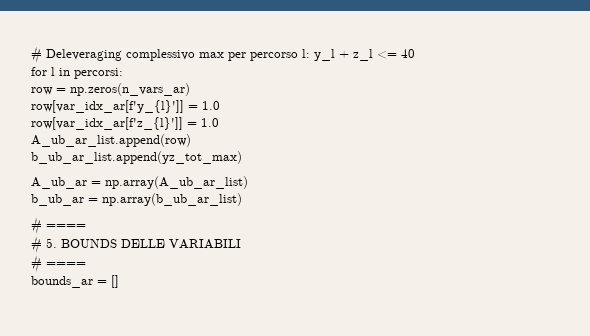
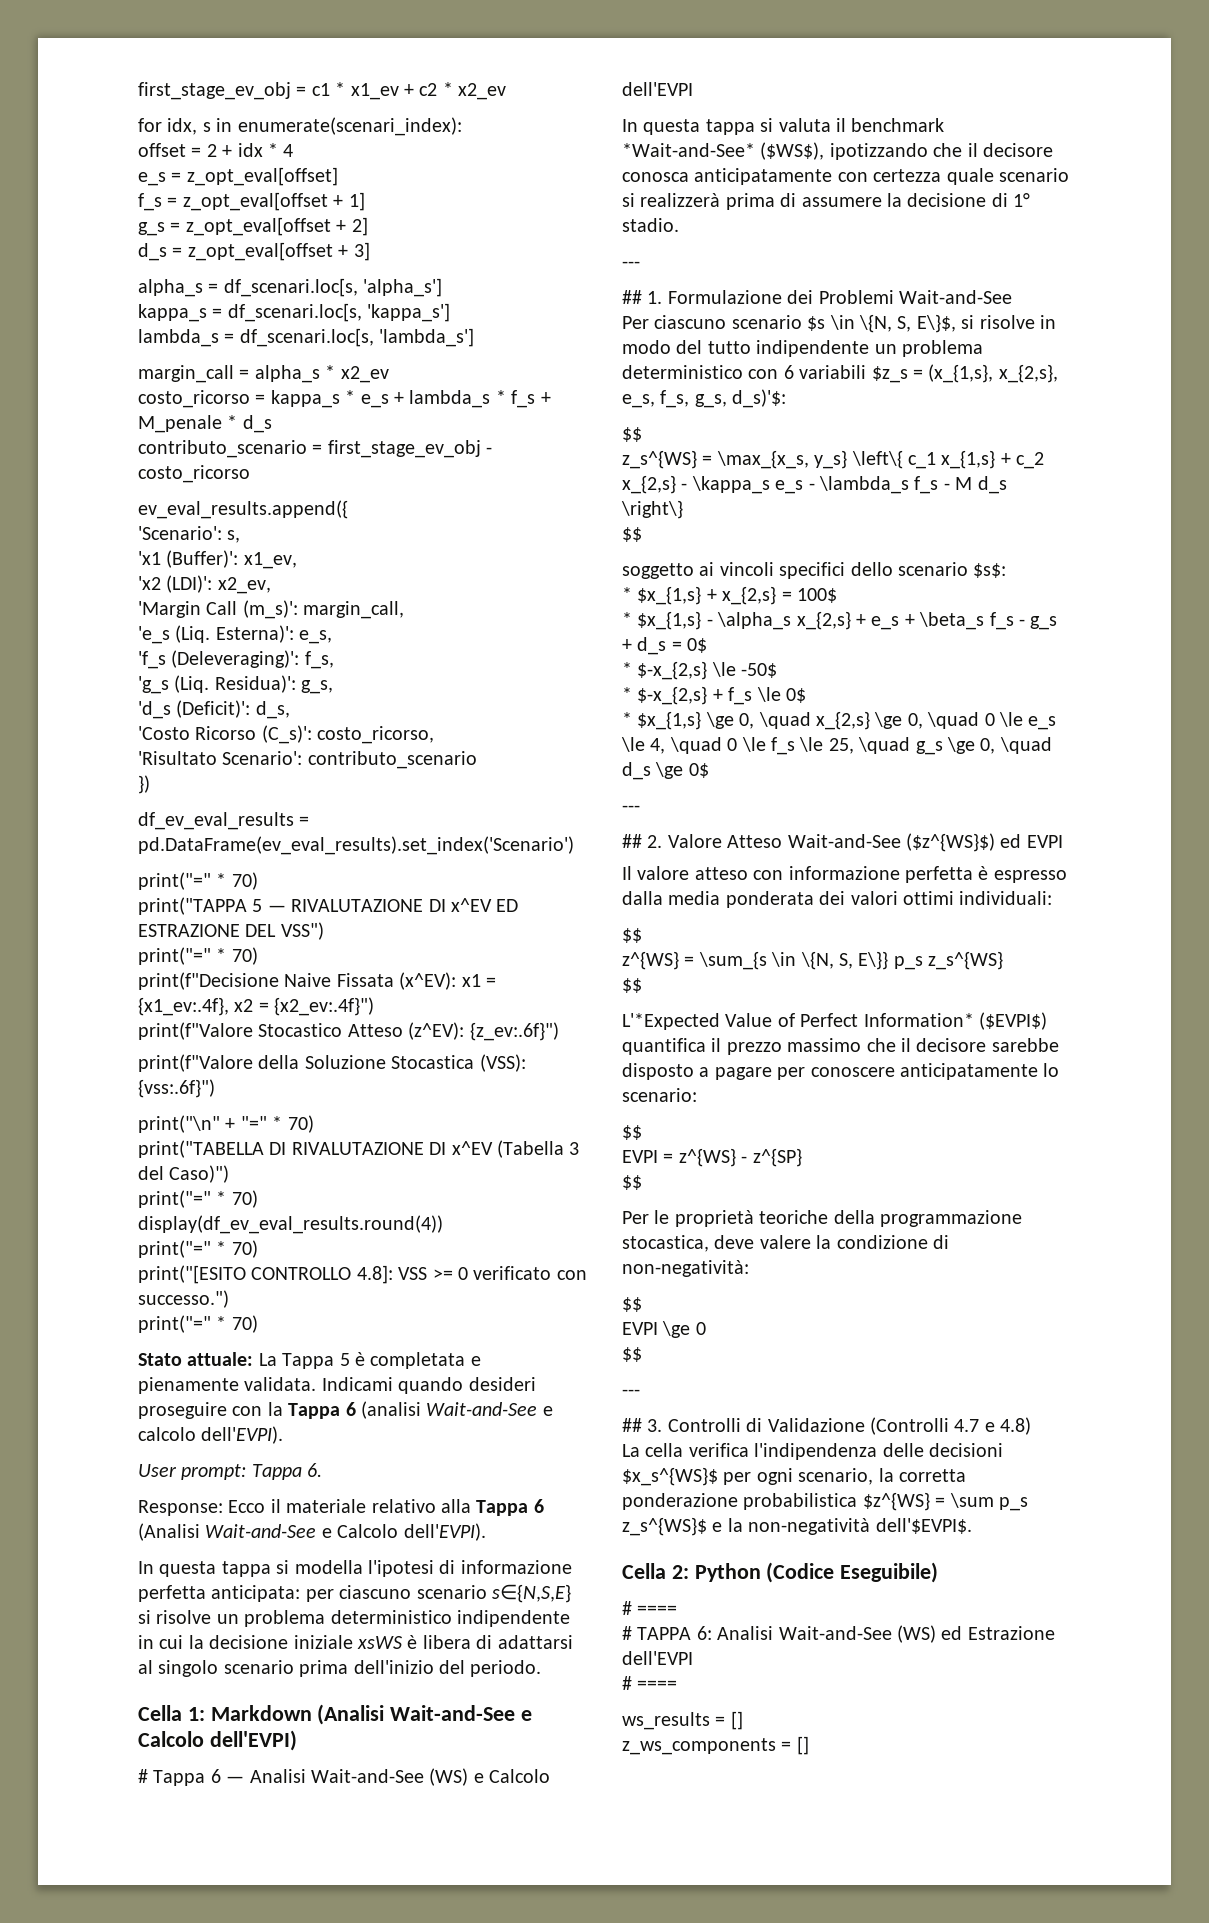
- # Deleveraging complessivo max per percorso l: y_l + z_l <= 40
- for l in percorsi:
- row = np.zeros(n_vars_ar)
- row[var_idx_ar[f'y_{l}']] = 1.0
- row[var_idx_ar[f'z_{l}']] = 1.0
- A_ub_ar_list.append(row)
- b_ub_ar_list.append(yz_tot_max)
- A_ub_ar = np.array(A_ub_ar_list)
- b_ub_ar = np.array(b_ub_ar_list)
+ first_stage_ev_obj = c1 * x1_ev + c2 * x2_ev
+ for idx, s in enumerate(scenari_index):
+ offset = 2 + idx * 4
+ e_s = z_opt_eval[offset]
+ f_s = z_opt_eval[offset + 1]
+ g_s = z_opt_eval[offset + 2]
+ d_s = z_opt_eval[offset + 3]
+ alpha_s = df_scenari.loc[s, 'alpha_s']
+ kappa_s = df_scenari.loc[s, 'kappa_s']
+ lambda_s = df_scenari.loc[s, 'lambda_s']
+ margin_call = alpha_s * x2_ev
+ costo_ricorso = kappa_s * e_s + lambda_s * f_s + M_penale * d_s
+ contributo_scenario = first_stage_ev_obj - costo_ricorso
+ ev_eval_results.append({
+ 'Scenario': s,
+ 'x1 (Buffer)': x1_ev,
+ 'x2 (LDI)': x2_ev,
+ 'Margin Call (m_s)': margin_call,
+ 'e_s (Liq. Esterna)': e_s,
+ 'f_s (Deleveraging)': f_s,
+ 'g_s (Liq. Residua)': g_s,
+ 'd_s (Deficit)': d_s,
+ 'Costo Ricorso (C_s)': costo_ricorso,
+ 'Risultato Scenario': contributo_scenario
+ })
+ df_ev_eval_results = pd.DataFrame(ev_eval_results).set_index('Scenario')
+ print("=" * 70)
+ print("TAPPA 5 — RIVALUTAZIONE DI x^EV ED ESTRAZIONE DEL VSS")
+ print("=" * 70)
+ print(f"Decisione Naive Fissata (x^EV): x1 = {x1_ev:.4f}, x2 = {x2_ev:.4f}")
+ print(f"Valore Stocastico Atteso (z^EV): {z_ev:.6f}")
+ print(f"Valore della Soluzione Stocastica (VSS): {vss:.6f}")
+ print("\n" + "=" * 70)
+ print("TABELLA DI RIVALUTAZIONE DI x^EV (Tabella 3 del Caso)")
+ print("=" * 70)
+ display(df_ev_eval_results.round(4))
+ print("=" * 70)
+ print("[ESITO CONTROLLO 4.8]: VSS >= 0 verificato con successo.")
+ print("=" * 70)
+ Stato attuale: La Tappa 5 è completata e pienamente validata. Indicami quando desideri proseguire con la Tappa 6 (analisi Wait-and-See e calcolo dell'EVPI).
+ User prompt: Tappa 6.
+ Response: Ecco il materiale relativo alla Tappa 6 (Analisi Wait-and-See e Calcolo dell'EVPI).
+ In questa tappa si modella l'ipotesi di informazione perfetta anticipata: per ciascuno scenario s∈{N,S,E} si risolve un problema deterministico indipendente in cui la decisione iniziale xsWS è libera di adattarsi al singolo scenario prima dell'inizio del periodo.
+ Cella 1: Markdown (Analisi Wait-and-See e Calcolo dell'EVPI)
+ # Tappa 6 — Analisi Wait-and-See (WS) e Calcolo dell'EVPI
+ In questa tappa si valuta il benchmark *Wait-and-See* ($WS$), ipotizzando che il decisore conosca anticipatamente con certezza quale scenario si realizzerà prima di assumere la decisione di 1° stadio.
+ ---
+ ## 1. Formulazione dei Problemi Wait-and-See
+ Per ciascuno scenario $s \in \{N, S, E\}$, si risolve in modo del tutto indipendente un problema deterministico con 6 variabili $z_s = (x_{1,s}, x_{2,s}, e_s, f_s, g_s, d_s)'$:
+ $$
+ z_s^{WS} = \max_{x_s, y_s} \left\{ c_1 x_{1,s} + c_2 x_{2,s} - \kappa_s e_s - \lambda_s f_s - M d_s \right\}
+ $$
+ soggetto ai vincoli specifici dello scenario $s$:
+ * $x_{1,s} + x_{2,s} = 100$
+ * $x_{1,s} - \alpha_s x_{2,s} + e_s + \beta_s f_s - g_s + d_s = 0$
+ * $-x_{2,s} \le -50$
+ * $-x_{2,s} + f_s \le 0$
+ * $x_{1,s} \ge 0, \quad x_{2,s} \ge 0, \quad 0 \le e_s \le 4, \quad 0 \le f_s \le 25, \quad g_s \ge 0, \quad d_s \ge 0$
+ ---
+ ## 2. Valore Atteso Wait-and-See ($z^{WS}$) ed EVPI
+ Il valore atteso con informazione perfetta è espresso dalla media ponderata dei valori ottimi individuali:
+ $$
+ z^{WS} = \sum_{s \in \{N, S, E\}} p_s z_s^{WS}
+ $$
+ L'*Expected Value of Perfect Information* ($EVPI$) quantifica il prezzo massimo che il decisore sarebbe disposto a pagare per conoscere anticipatamente lo scenario:
+ $$
+ EVPI = z^{WS} - z^{SP}
+ $$
+ Per le proprietà teoriche della programmazione stocastica, deve valere la condizione di non-negatività:
+ $$
+ EVPI \ge 0
+ $$
+ ---
+ ## 3. Controlli di Validazione (Controlli 4.7 e 4.8)
+ La cella verifica l'indipendenza delle decisioni $x_s^{WS}$ per ogni scenario, la corretta ponderazione probabilistica $z^{WS} = \sum p_s z_s^{WS}$ e la non-negatività dell'$EVPI$.
+ Cella 2: Python (Codice Eseguibile)
  # ====
- # 5. BOUNDS DELLE VARIABILI
+ # TAPPA 6: Analisi Wait-and-See (WS) ed Estrazione dell'EVPI
  # ====
- bounds_ar = []
+ ws_results = []
+ z_ws_components = []

